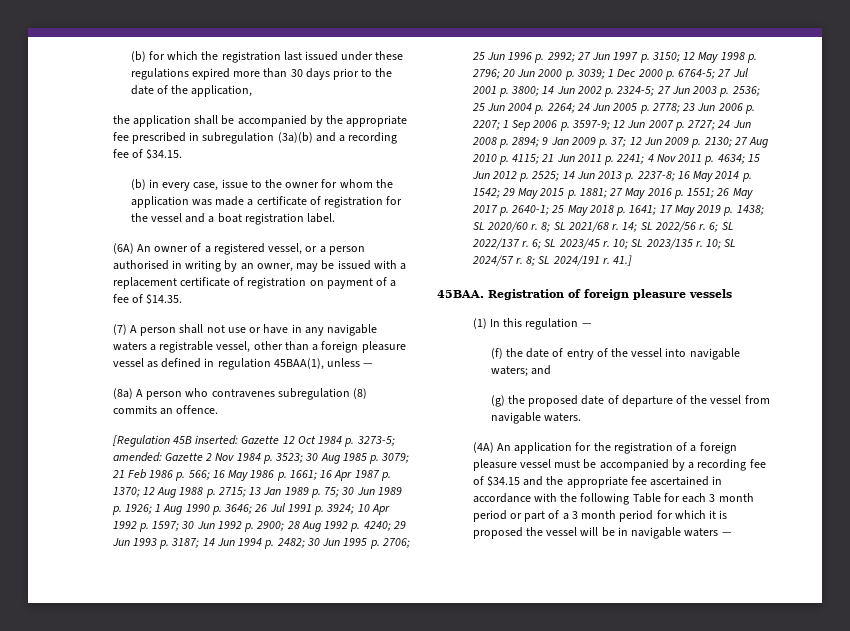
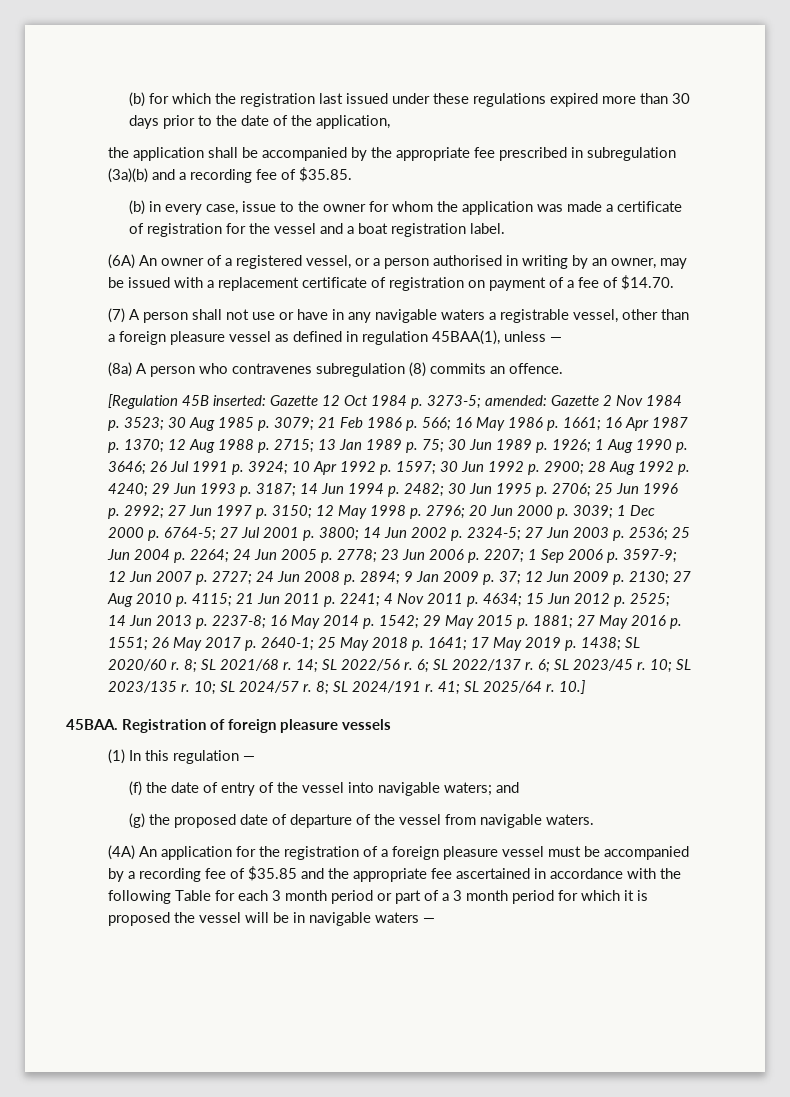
- the application shall be accompanied by the appropriate fee prescribed in subregulation (3a)(b) and a recording fee of $34.15.
+ the application shall be accompanied by the appropriate fee prescribed in subregulation (3a)(b) and a recording fee of $35.85.
- (6A) An owner of a registered vessel, or a person authorised in writing by an owner, may be issued with a replacement certificate of registration on payment of a fee of $14.35.
+ (6A) An owner of a registered vessel, or a person authorised in writing by an owner, may be issued with a replacement certificate of registration on payment of a fee of $14.70.
- 41.]
+ 41; SL 2025/64 r. 10.]
- (4A) An application for the registration of a foreign pleasure vessel must be accompanied by a recording fee of $34.15 and the appropriate fee ascertained in accordance with the following Table for each 3 month period or part of a 3 month period for which it is proposed the vessel will be in navigable waters —
+ (4A) An application for the registration of a foreign pleasure vessel must be accompanied by a recording fee of $35.85 and the appropriate fee ascertained in accordance with the following Table for each 3 month period or part of a 3 month period for which it is proposed the vessel will be in navigable waters —

